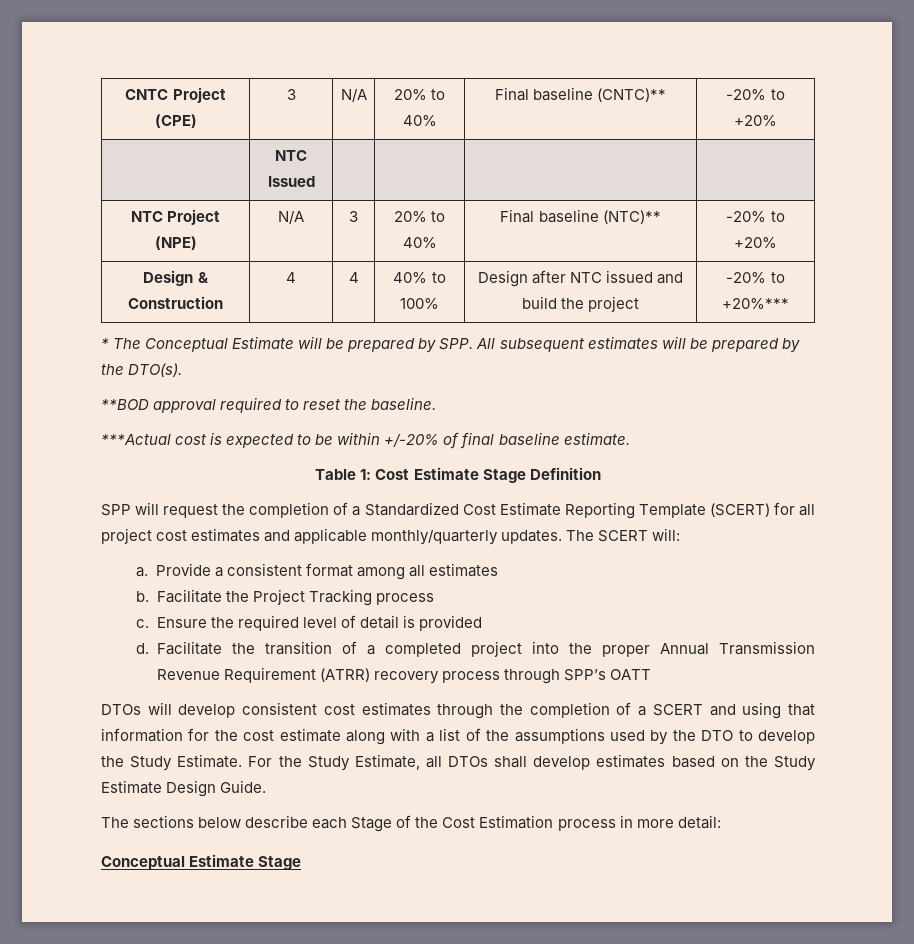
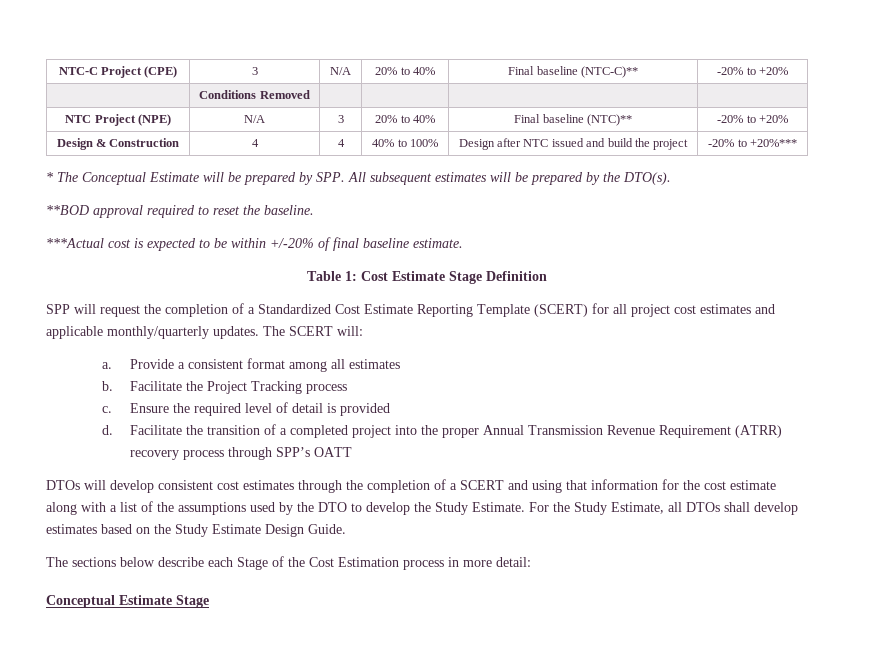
- CNTC Project (CPE) | 3 | N/A | 20% to 40% | Final baseline (CNTC)** | -20% to +20%
+ NTC-C Project (CPE) | 3 | N/A | 20% to 40% | Final baseline (NTC-C)** | -20% to +20%
- | NTC Issued | | | |
+ | Conditions Removed | | | |

